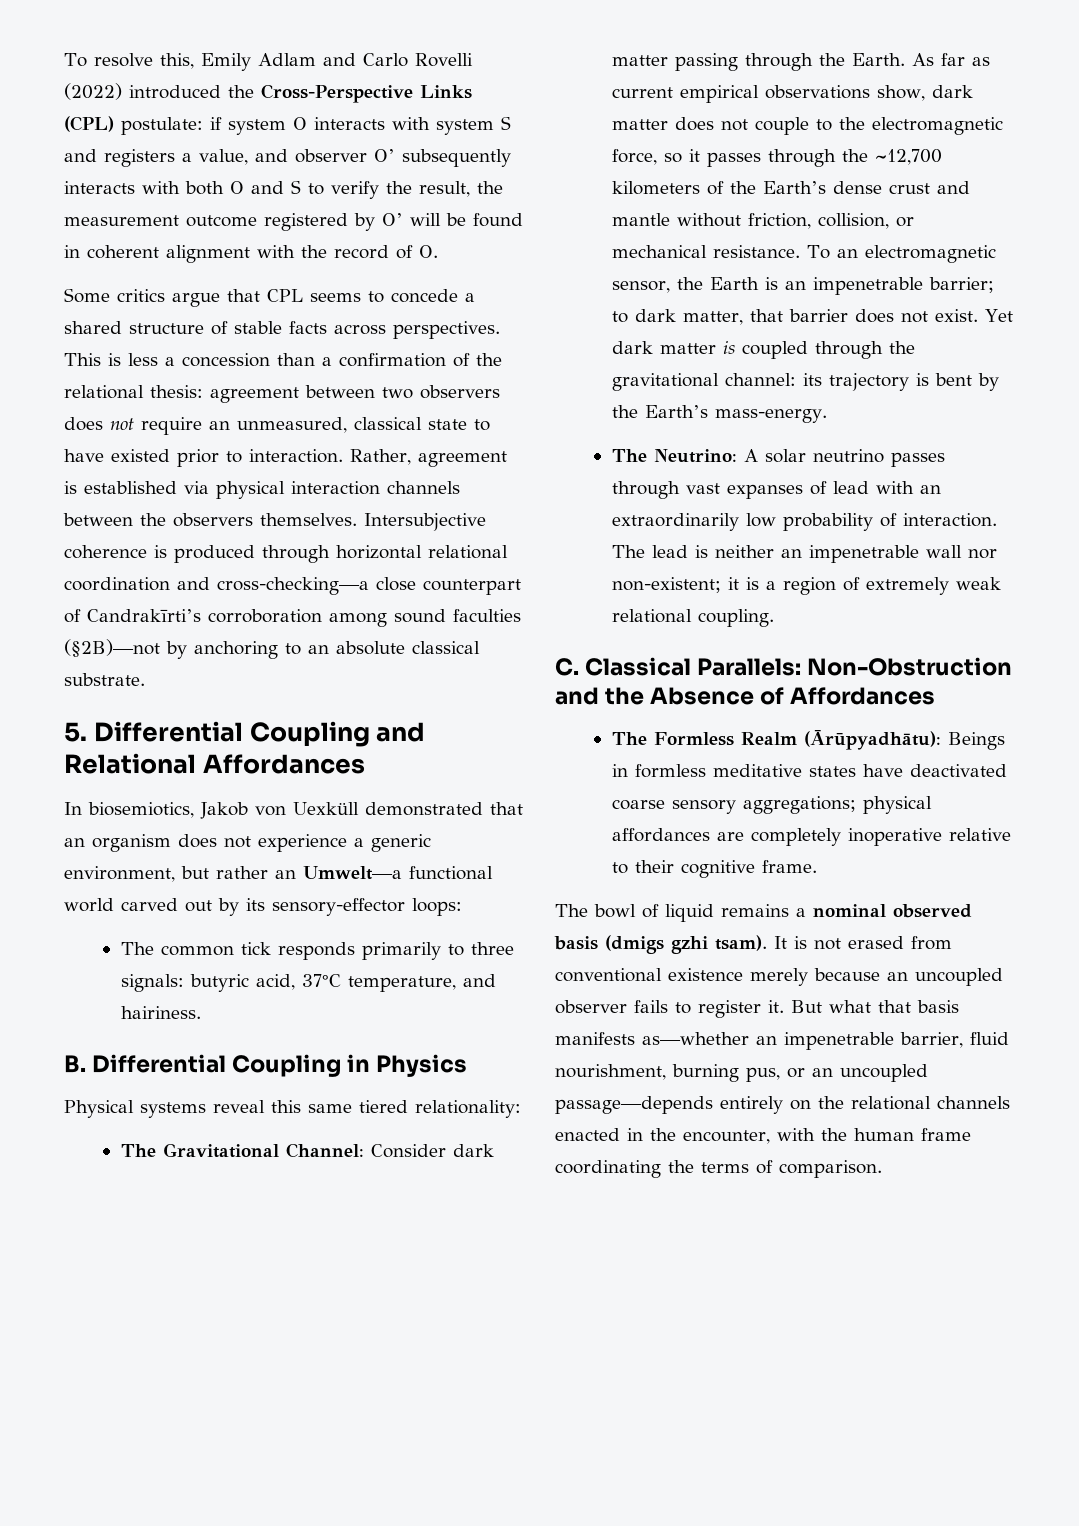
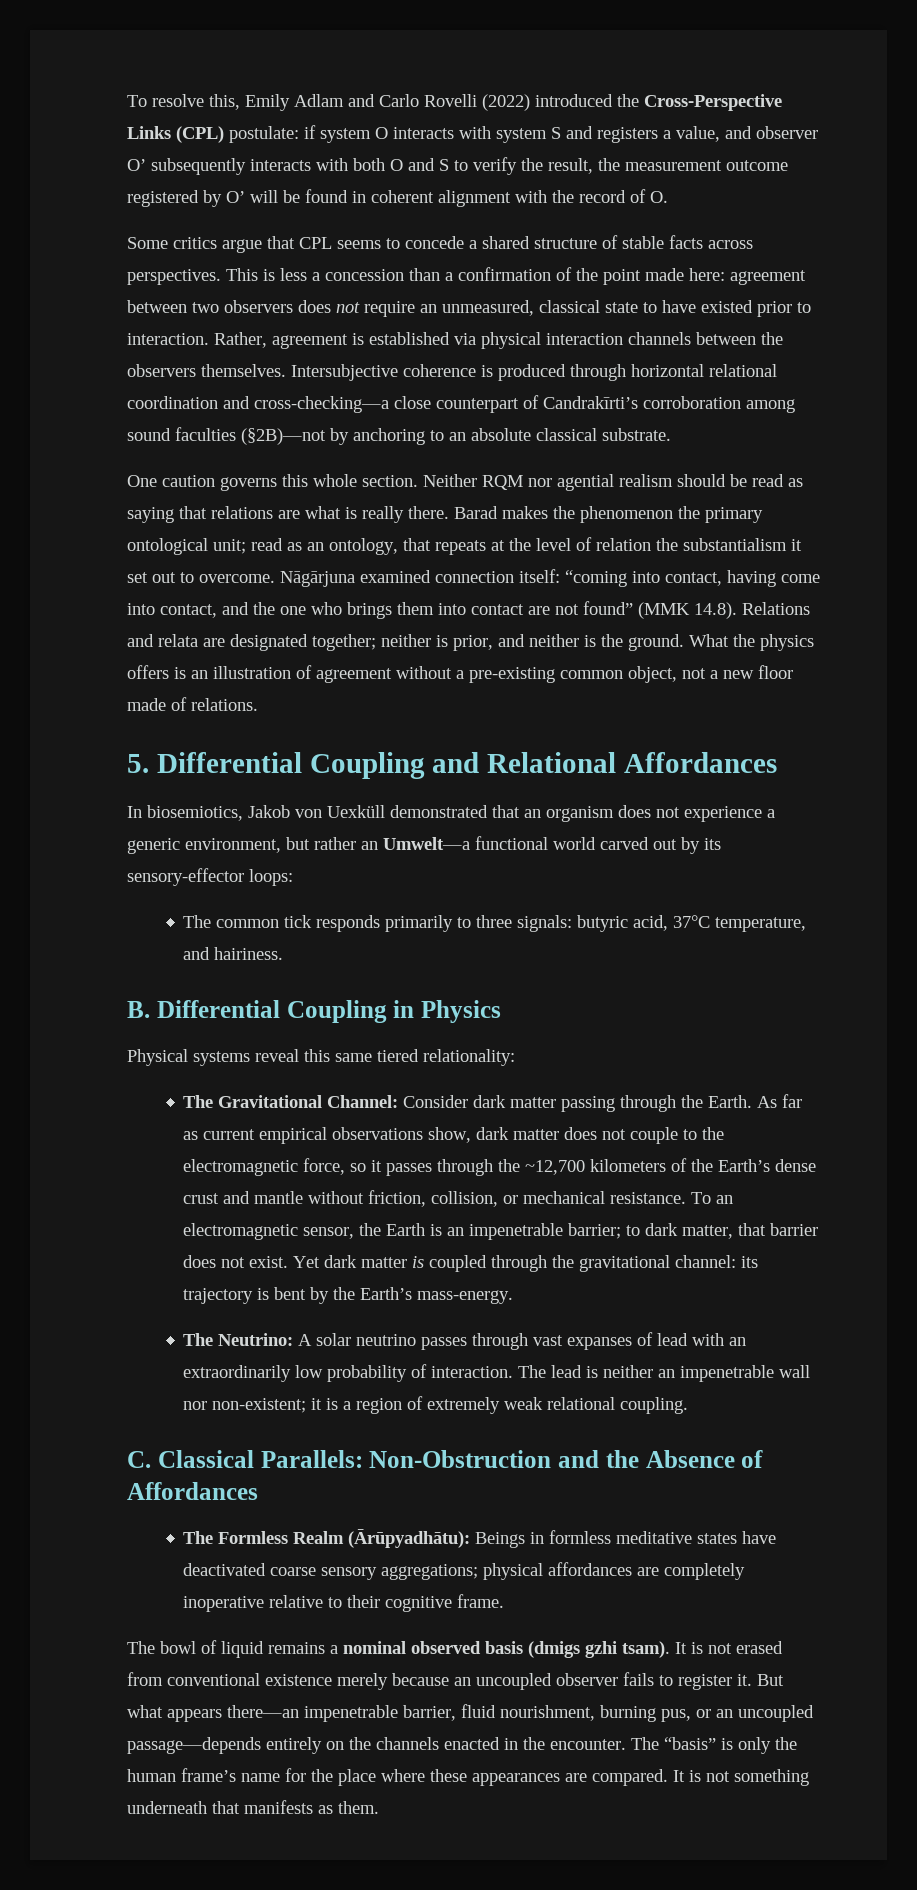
- This is less a concession than a confirmation of the relational thesis: agreement between two observers does not require an unmeasured, classical state to have existed prior to interaction.
+ This is less a concession than a confirmation of the point made here: agreement between two observers does not require an unmeasured, classical state to have existed prior to interaction.
+ One caution governs this whole section. Neither RQM nor agential realism should be read as saying that relations are what is really there. Barad makes the phenomenon the primary ontological unit; read as an ontology, that repeats at the level of relation the substantialism it set out to overcome. Nāgārjuna examined connection itself: “coming into contact, having come into contact, and the one who brings them into contact are not found” (MMK 14.8). Relations and relata are designated together; neither is prior, and neither is the ground. What the physics offers is an illustration of agreement without a pre-existing common object, not a new floor made of relations.
- But what that basis manifests as—whether an impenetrable barrier, fluid nourishment, burning pus, or an uncoupled passage—depends entirely on the relational channels enacted in the encounter, with the human frame coordinating the terms of comparison.
+ But what appears there—an impenetrable barrier, fluid nourishment, burning pus, or an uncoupled passage—depends entirely on the channels enacted in the encounter. The “basis” is only the human frame’s name for the place where these appearances are compared. It is not something underneath that manifests as them.

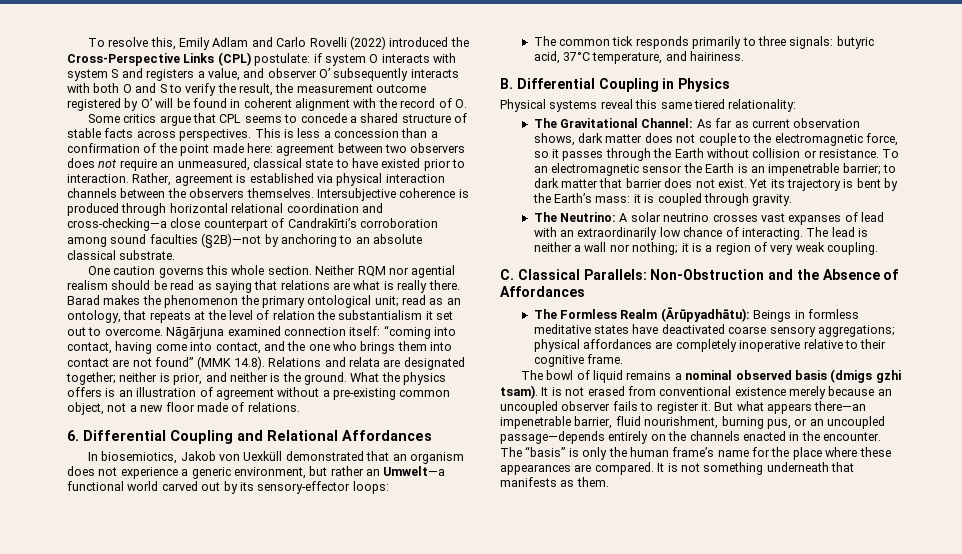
- 5. Differential Coupling and Relational Affordances
+ 6. Differential Coupling and Relational Affordances
- The Gravitational Channel: Consider dark matter passing through the Earth. As far as current empirical observations show, dark matter does not couple to the electromagnetic force, so it passes through the ~12,700 kilometers of the Earth’s dense crust and mantle without friction, collision, or mechanical resistance.
+ The Gravitational Channel: As far as current observation shows, dark matter does not couple to the electromagnetic force, so it passes through the Earth without collision or resistance.
- To an electromagnetic sensor, the Earth is an impenetrable barrier; to dark matter, that barrier does not exist.
+ To an electromagnetic sensor the Earth is an impenetrable barrier; to dark matter that barrier does not exist.
- Yet dark matter is coupled through the gravitational channel: its trajectory is bent by the Earth’s mass-energy.
+ Yet its trajectory is bent by the Earth’s mass: it is coupled through gravity.
- The Neutrino: A solar neutrino passes through vast expanses of lead with an extraordinarily low probability of interaction.
+ The Neutrino: A solar neutrino crosses vast expanses of lead with an extraordinarily low chance of interacting.
- The lead is neither an impenetrable wall nor non-existent; it is a region of extremely weak relational coupling.
+ The lead is neither a wall nor nothing; it is a region of very weak coupling.

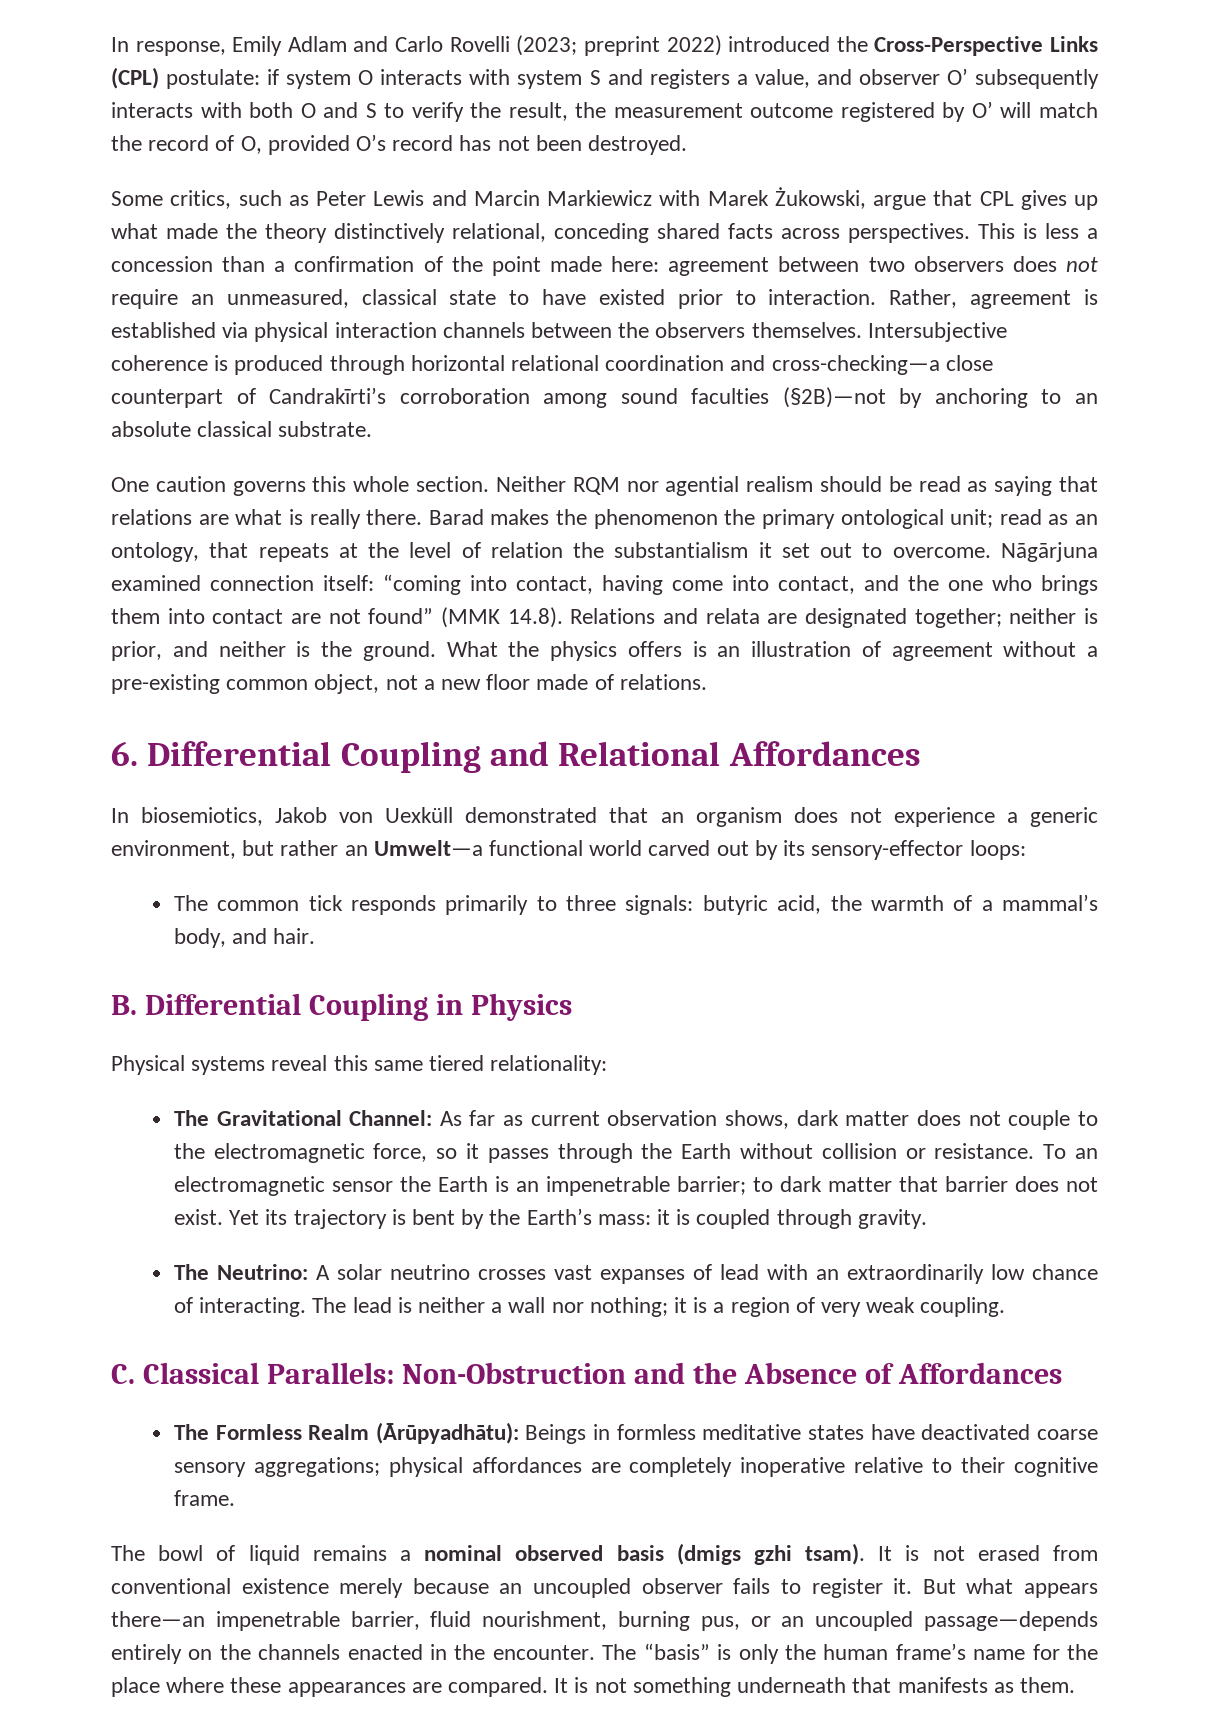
- To resolve this, Emily Adlam and Carlo Rovelli (2022) introduced the Cross-Perspective Links (CPL) postulate: if system O interacts with system S and registers a value, and observer O’ subsequently interacts with both O and S to verify the result, the measurement outcome registered by O’ will be found in coherent alignment with the record of O.
- Some critics argue that CPL seems to concede a shared structure of stable facts across perspectives.
+ In response, Emily Adlam and Carlo Rovelli (2023; preprint 2022) introduced the Cross-Perspective Links (CPL) postulate: if system O interacts with system S and registers a value, and observer O’ subsequently interacts with both O and S to verify the result, the measurement outcome registered by O’ will match the record of O, provided O’s record has not been destroyed.
+ Some critics, such as Peter Lewis and Marcin Markiewicz with Marek Żukowski, argue that CPL gives up what made the theory distinctively relational, conceding shared facts across perspectives.
- The common tick responds primarily to three signals: butyric acid, 37°C temperature, and hairiness.
+ The common tick responds primarily to three signals: butyric acid, the warmth of a mammal’s body, and hair.

